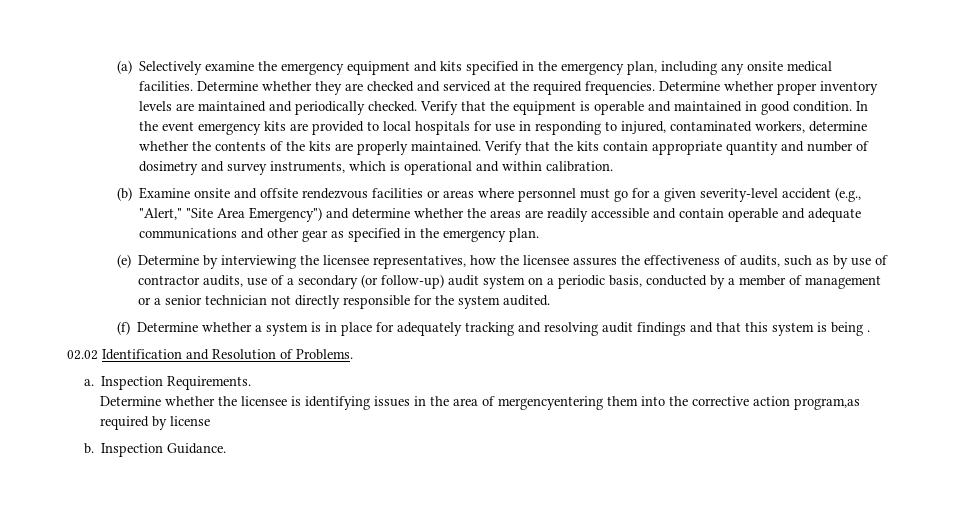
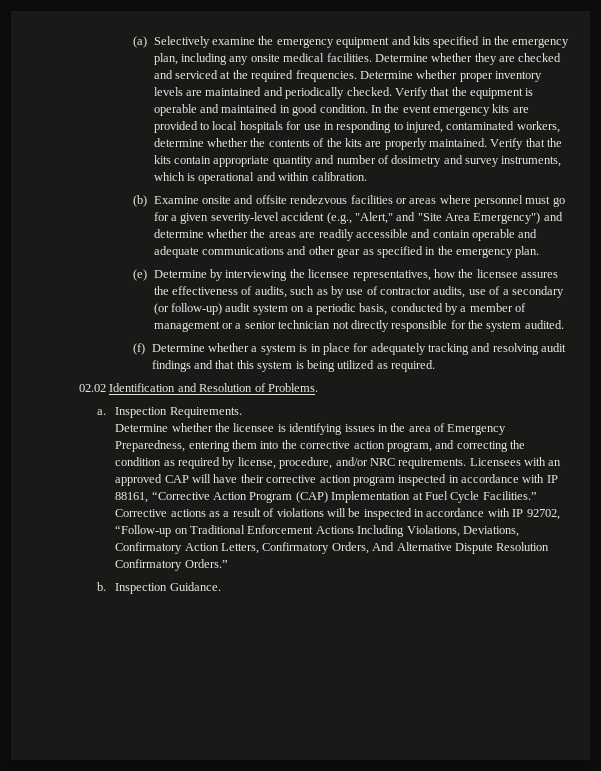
- (b) Examine onsite and offsite rendezvous facilities or areas where personnel must go for a given severity-level accident (e.g., "Alert," "Site Area Emergency") and determine whether the areas are readily accessible and contain operable and adequate communications and other gear as specified in the emergency plan.
+ (b) Examine onsite and offsite rendezvous facilities or areas where personnel must go for a given severity-level accident (e.g., "Alert," and "Site Area Emergency") and determine whether the areas are readily accessible and contain operable and adequate communications and other gear as specified in the emergency plan.
- (f) Determine whether a system is in place for adequately tracking and resolving audit findings and that this system is being .
+ (f) Determine whether a system is in place for adequately tracking and resolving audit findings and that this system is being utilized as required.
- Determine whether the licensee is identifying issues in the area of mergencyentering them into the corrective action program,as required by license
+ Determine whether the licensee is identifying issues in the area of Emergency Preparedness, entering them into the corrective action program, and correcting the condition as required by license, procedure, and/or NRC requirements. Licensees with an approved CAP will have their corrective action program inspected in accordance with IP 88161, “Corrective Action Program (CAP) Implementation at Fuel Cycle Facilities.” Corrective actions as a result of violations will be inspected in accordance with IP 92702, “Follow-up on Traditional Enforcement Actions Including Violations, Deviations, Confirmatory Action Letters, Confirmatory Orders, And Alternative Dispute Resolution Confirmatory Orders.”

